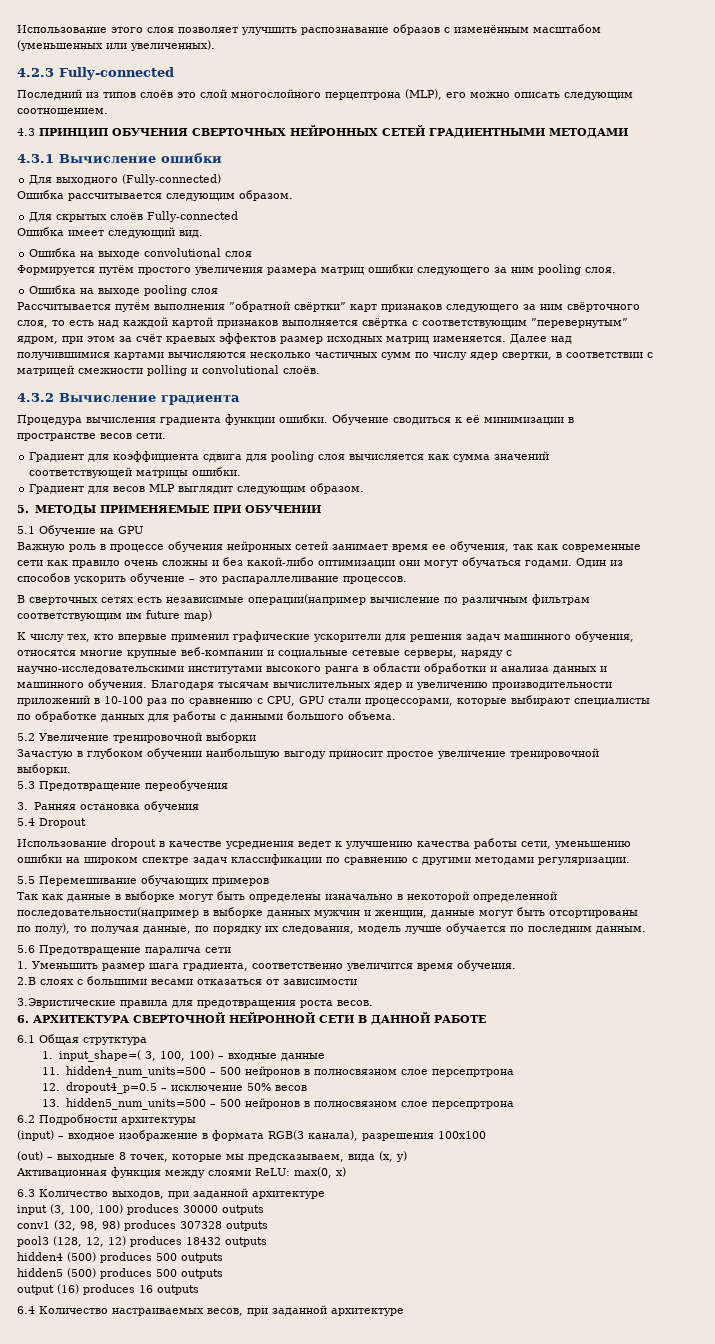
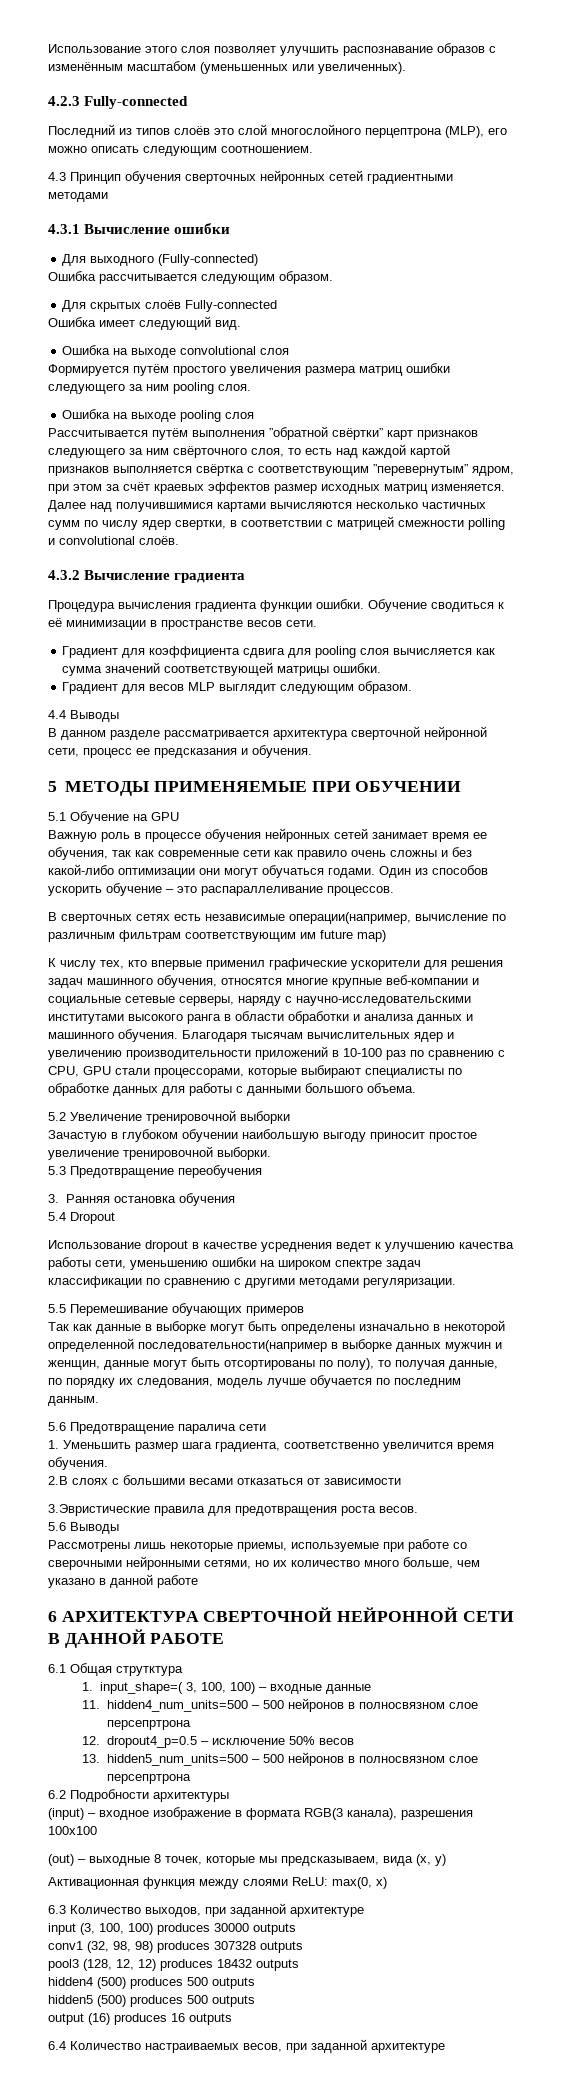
- 4.3 ПРИНЦИП ОБУЧЕНИЯ СВЕРТОЧНЫХ НЕЙРОННЫХ СЕТЕЙ ГРАДИЕНТНЫМИ МЕТОДАМИ
+ 4.3 Принцип обучения сверточных нейронных сетей градиентными методами
- 5. МЕТОДЫ ПРИМЕНЯЕМЫЕ ПРИ ОБУЧЕНИИ
+ 4.4 Выводы
+ В данном разделе рассматривается архитектура сверточной нейронной сети, процесс ее предсказания и обучения.
+ 5 МЕТОДЫ ПРИМЕНЯЕМЫЕ ПРИ ОБУЧЕНИИ
- В сверточных сетях есть независимые операции(например вычисление по различным фильтрам соответствующим им future map)
+ В сверточных сетях есть независимые операции(например, вычисление по различным фильтрам соответствующим им future map)
- 6. АРХИТЕКТУРА СВЕРТОЧНОЙ НЕЙРОННОЙ СЕТИ В ДАННОЙ РАБОТЕ
+ 5.6 Выводы
+ Рассмотрены лишь некоторые приемы, используемые при работе со сверочными нейронными сетями, но их количество много больше, чем указано в данной работе
+ 6 АРХИТЕКТУРА СВЕРТОЧНОЙ НЕЙРОННОЙ СЕТИ В ДАННОЙ РАБОТЕ

